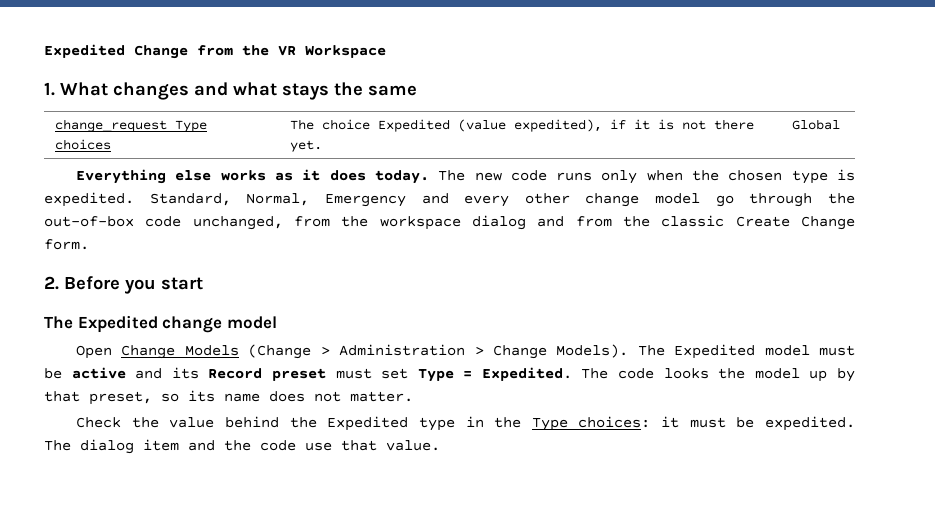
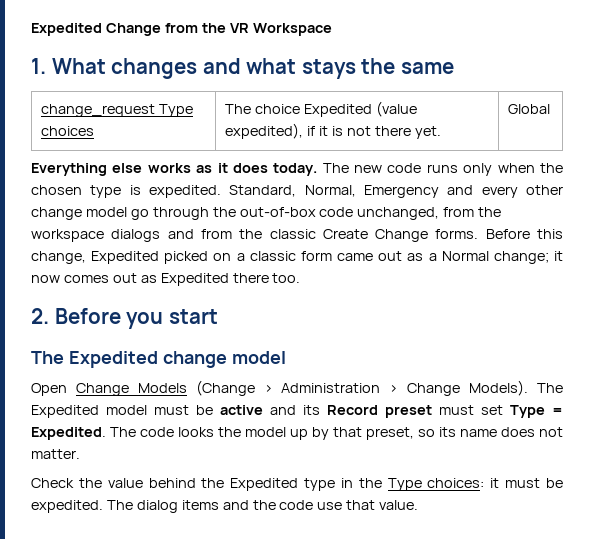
- Standard, Normal, Emergency and every other change model go through the out-of-box code unchanged, from the workspace dialog and from the classic Create Change form.
+ Standard, Normal, Emergency and every other change model go through the out-of-box code unchanged, from the workspace dialogs and from the classic Create Change forms. Before this change, Expedited picked on a classic form came out as a Normal change; it now comes out as Expedited there too.
- The dialog item and the code use that value.
+ The dialog items and the code use that value.

